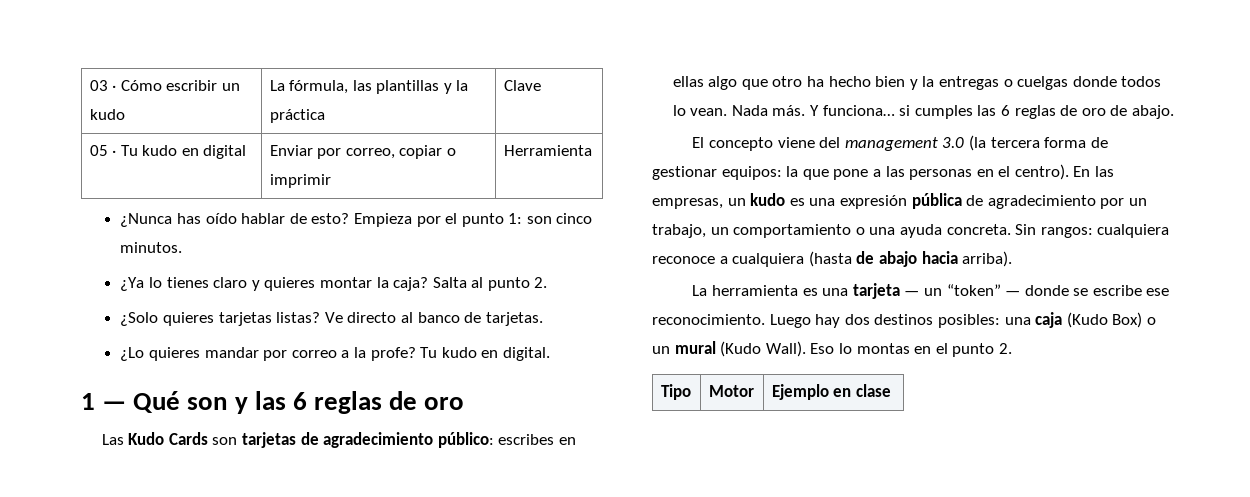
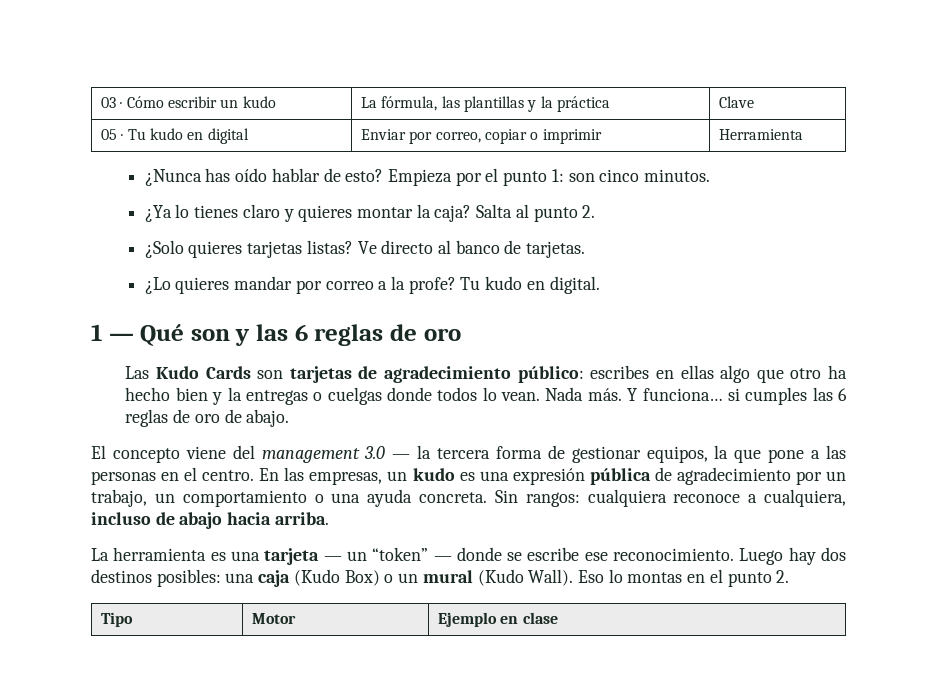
- El concepto viene del management 3.0 (la tercera forma de gestionar equipos: la que pone a las personas en el centro).
+ El concepto viene del management 3.0 — la tercera forma de gestionar equipos, la que pone a las personas en el centro.
- Sin rangos: cualquiera reconoce a cualquiera (hasta de abajo hacia arriba).
+ Sin rangos: cualquiera reconoce a cualquiera, incluso de abajo hacia arriba.

